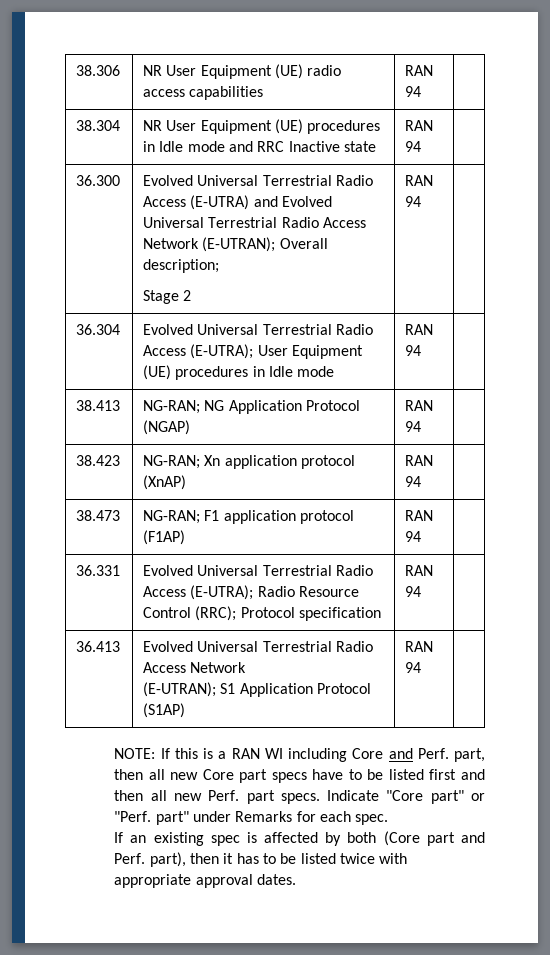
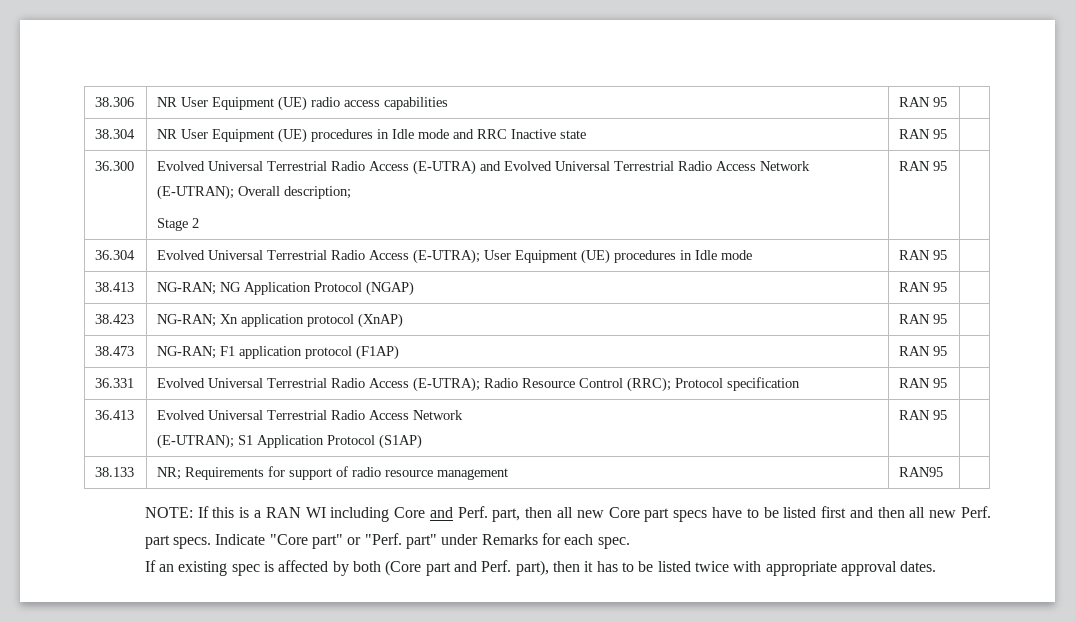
- 38.306 | NR User Equipment (UE) radio access capabilities | RAN 94 |
+ 38.306 | NR User Equipment (UE) radio access capabilities | RAN 95 |
- 38.304 | NR User Equipment (UE) procedures in Idle mode and RRC Inactive state | RAN 94 |
+ 38.304 | NR User Equipment (UE) procedures in Idle mode and RRC Inactive state | RAN 95 |
  36.300 | Evolved Universal Terrestrial Radio Access (E-UTRA) and Evolved Universal Terrestrial Radio Access Network (E-UTRAN); Overall description;
- Stage 2 | RAN 94 |
+ Stage 2 | RAN 95 |
- 36.304 | Evolved Universal Terrestrial Radio Access (E-UTRA); User Equipment (UE) procedures in Idle mode | RAN 94 |
+ 36.304 | Evolved Universal Terrestrial Radio Access (E-UTRA); User Equipment (UE) procedures in Idle mode | RAN 95 |
- 38.413 | NG-RAN; NG Application Protocol (NGAP) | RAN 94 |
+ 38.413 | NG-RAN; NG Application Protocol (NGAP) | RAN 95 |
- 38.423 | NG-RAN; Xn application protocol (XnAP) | RAN 94 |
+ 38.423 | NG-RAN; Xn application protocol (XnAP) | RAN 95 |
- 38.473 | NG-RAN; F1 application protocol (F1AP) | RAN 94 |
+ 38.473 | NG-RAN; F1 application protocol (F1AP) | RAN 95 |
- 36.331 | Evolved Universal Terrestrial Radio Access (E-UTRA); Radio Resource Control (RRC); Protocol specification | RAN 94 |
+ 36.331 | Evolved Universal Terrestrial Radio Access (E-UTRA); Radio Resource Control (RRC); Protocol specification | RAN 95 |
  36.413 | Evolved Universal Terrestrial Radio Access Network
- (E-UTRAN); S1 Application Protocol (S1AP) | RAN 94 |
+ (E-UTRAN); S1 Application Protocol (S1AP) | RAN 95 |
+ 38.133 | NR; Requirements for support of radio resource management | RAN95 |

